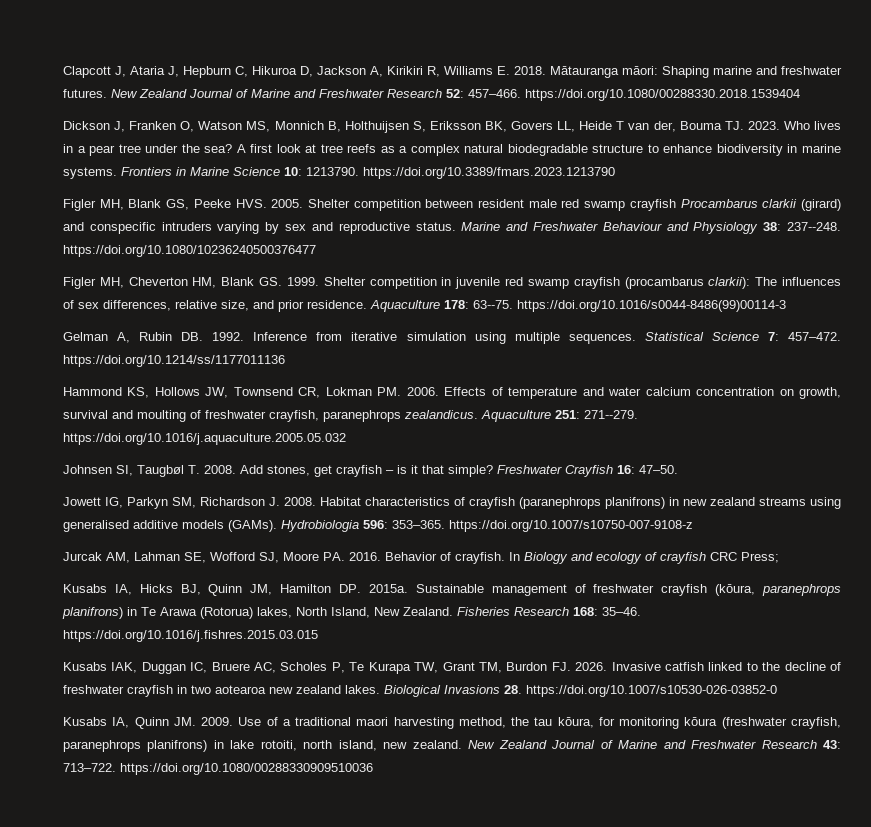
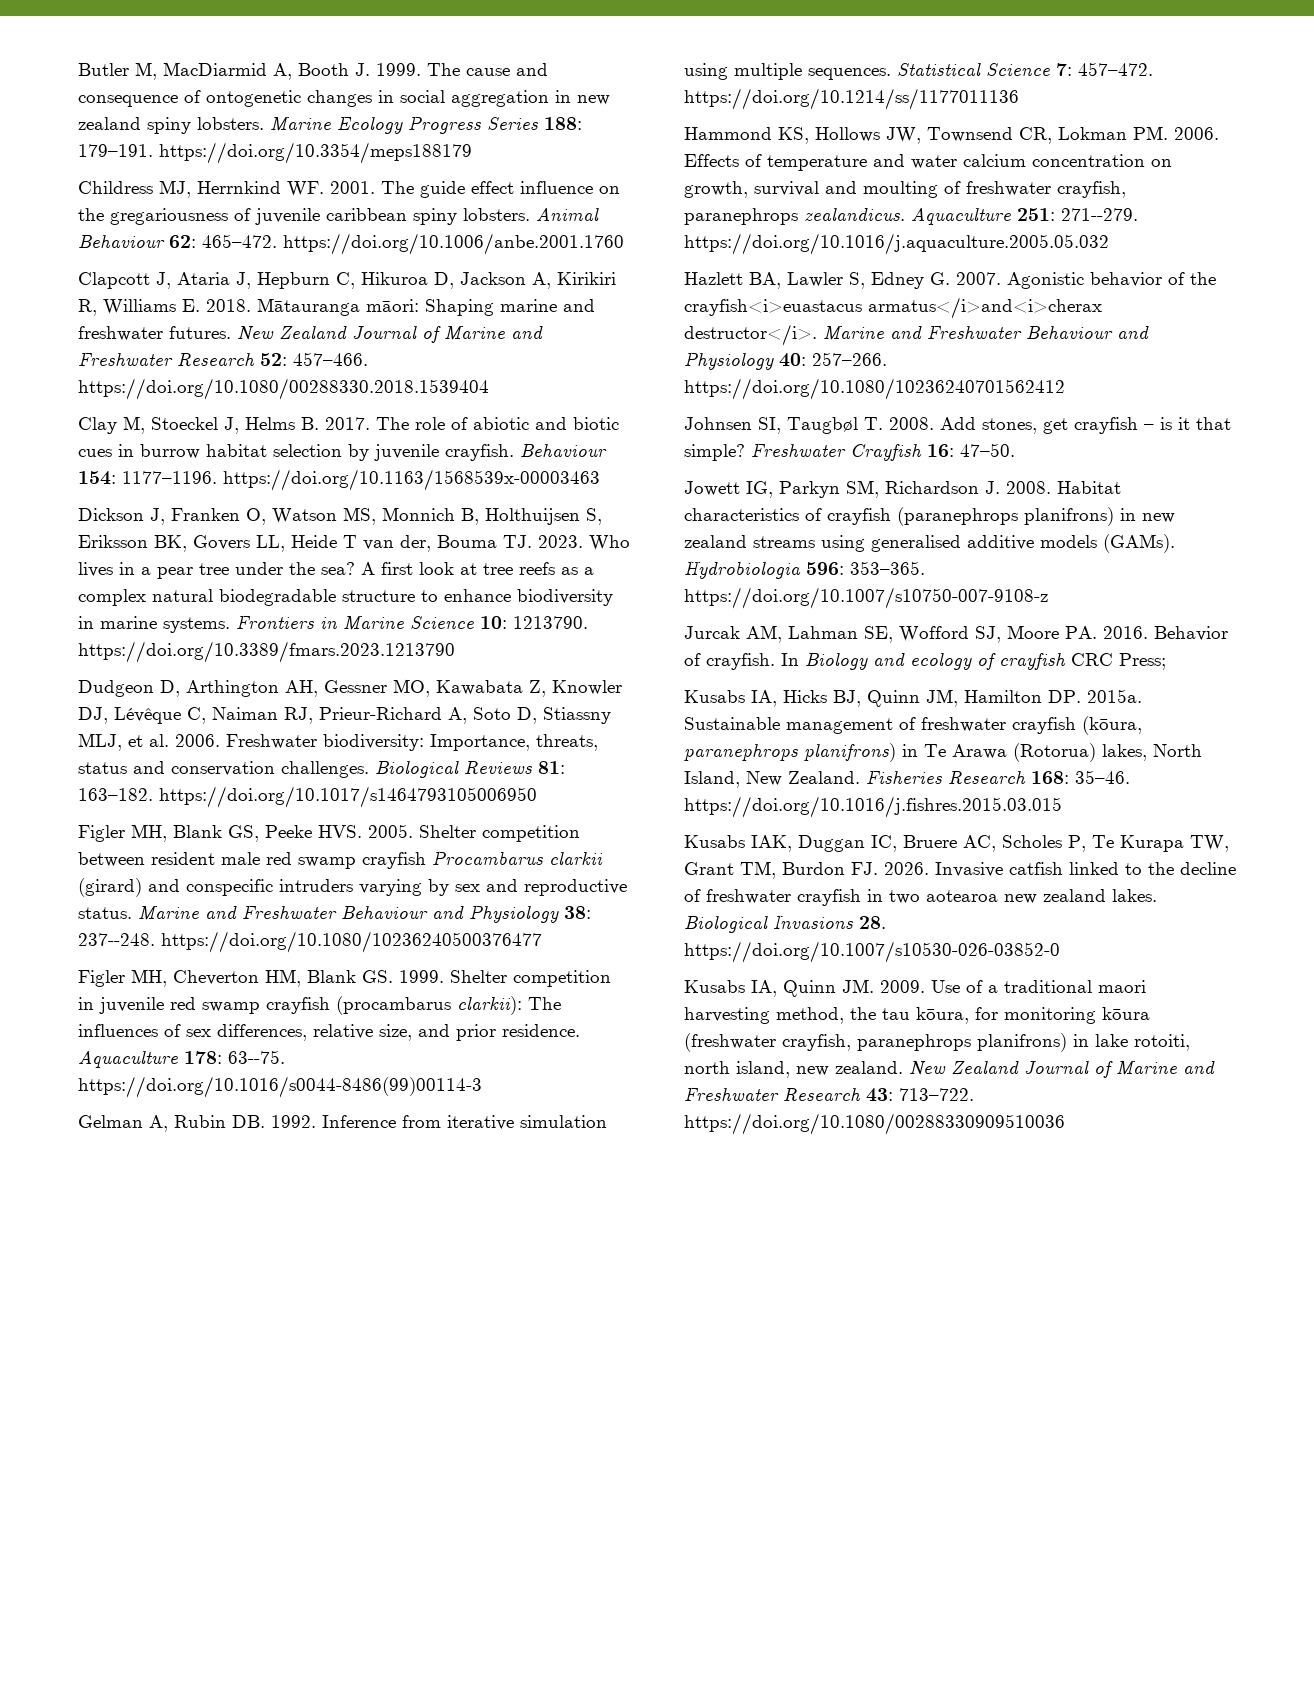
+ Butler M, MacDiarmid A, Booth J. 1999. The cause and consequence of ontogenetic changes in social aggregation in new zealand spiny lobsters. Marine Ecology Progress Series 188: 179–191. https://doi.org/10.3354/meps188179
+ Childress MJ, Herrnkind WF. 2001. The guide effect influence on the gregariousness of juvenile caribbean spiny lobsters. Animal Behaviour 62: 465–472. https://doi.org/10.1006/anbe.2001.1760
+ Clay M, Stoeckel J, Helms B. 2017. The role of abiotic and biotic cues in burrow habitat selection by juvenile crayfish. Behaviour 154: 1177–1196. https://doi.org/10.1163/1568539x-00003463
+ Dudgeon D, Arthington AH, Gessner MO, Kawabata Z, Knowler DJ, Lévêque C, Naiman RJ, Prieur‐Richard A, Soto D, Stiassny MLJ, et al. 2006. Freshwater biodiversity: Importance, threats, status and conservation challenges. Biological Reviews 81: 163–182. https://doi.org/10.1017/s1464793105006950
+ Hazlett BA, Lawler S, Edney G. 2007. Agonistic behavior of the crayfish<i>euastacus armatus</i>and<i>cherax destructor</i>. Marine and Freshwater Behaviour and Physiology 40: 257–266. https://doi.org/10.1080/10236240701562412

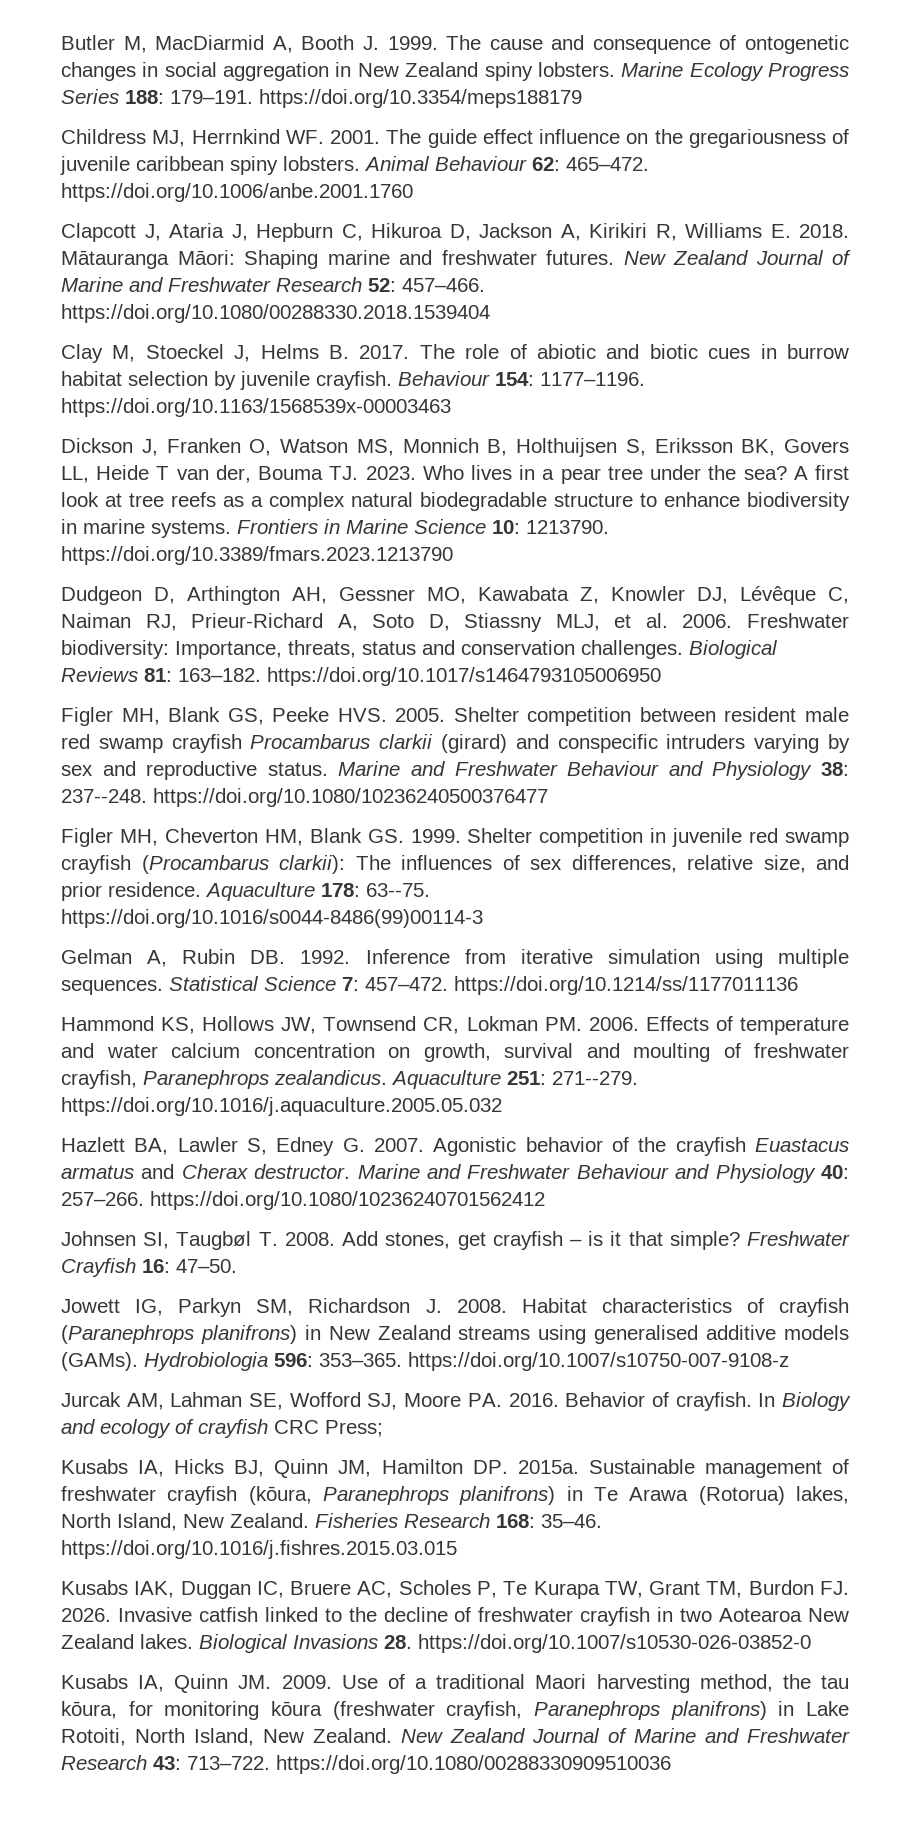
- The cause and consequence of ontogenetic changes in social aggregation in new zealand spiny lobsters.
+ The cause and consequence of ontogenetic changes in social aggregation in New Zealand spiny lobsters.
- Mātauranga māori: Shaping marine and freshwater futures.
+ Mātauranga Māori: Shaping marine and freshwater futures.
- Shelter competition in juvenile red swamp crayfish (procambarus clarkii): The influences of sex differences, relative size, and prior residence.
+ Shelter competition in juvenile red swamp crayfish (Procambarus clarkii): The influences of sex differences, relative size, and prior residence.
- Effects of temperature and water calcium concentration on growth, survival and moulting of freshwater crayfish, paranephrops zealandicus.
+ Effects of temperature and water calcium concentration on growth, survival and moulting of freshwater crayfish, Paranephrops zealandicus.
- Agonistic behavior of the crayfish<i>euastacus armatus</i>and<i>cherax destructor</i>.
+ Agonistic behavior of the crayfish Euastacus armatus and Cherax destructor.
- Habitat characteristics of crayfish (paranephrops planifrons) in new zealand streams using generalised additive models (GAMs).
+ Habitat characteristics of crayfish (Paranephrops planifrons) in New Zealand streams using generalised additive models (GAMs).
- Sustainable management of freshwater crayfish (kōura, paranephrops planifrons) in Te Arawa (Rotorua) lakes, North Island, New Zealand.
+ Sustainable management of freshwater crayfish (kōura, Paranephrops planifrons) in Te Arawa (Rotorua) lakes, North Island, New Zealand.
- Invasive catfish linked to the decline of freshwater crayfish in two aotearoa new zealand lakes.
+ Invasive catfish linked to the decline of freshwater crayfish in two Aotearoa New Zealand lakes.
- Use of a traditional maori harvesting method, the tau kōura, for monitoring kōura (freshwater crayfish, paranephrops planifrons) in lake rotoiti, north island, new zealand.
+ Use of a traditional Maori harvesting method, the tau kōura, for monitoring kōura (freshwater crayfish, Paranephrops planifrons) in Lake Rotoiti, North Island, New Zealand.

